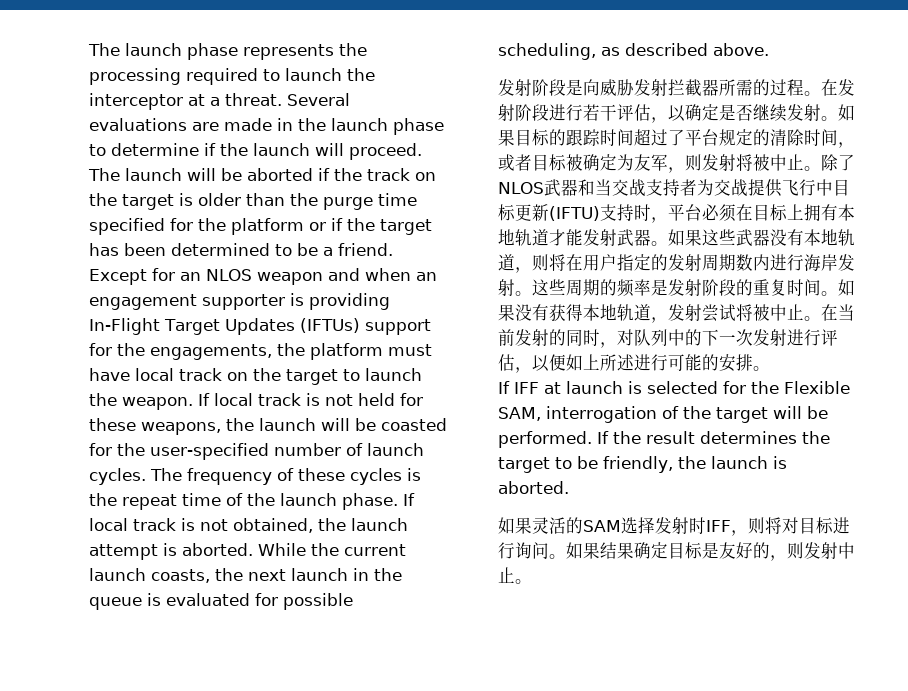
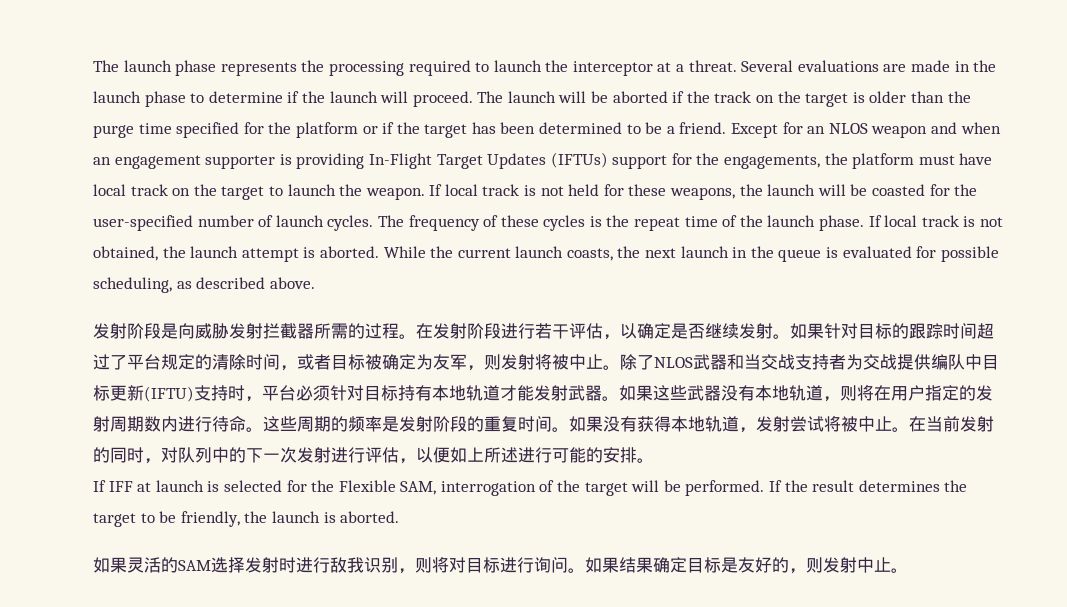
- 如果目标的跟踪时间超过了平台规定的清除时间，或者目标被确定为友军，则发射将被中止。
+ 如果针对目标的跟踪时间超过了平台规定的清除时间，或者目标被确定为友军，则发射将被中止。
- 除了NLOS武器和当交战支持者为交战提供飞行中目标更新(IFTU)支持时，平台必须在目标上拥有本地轨道才能发射武器。
+ 除了NLOS武器和当交战支持者为交战提供编队中目标更新(IFTU)支持时，平台必须针对目标持有本地轨道才能发射武器。
- 如果这些武器没有本地轨道，则将在用户指定的发射周期数内进行海岸发射。
+ 如果这些武器没有本地轨道，则将在用户指定的发射周期数内进行待命。
- 如果灵活的SAM选择发射时IFF，则将对目标进行询问。
+ 如果灵活的SAM选择发射时进行敌我识别，则将对目标进行询问。

